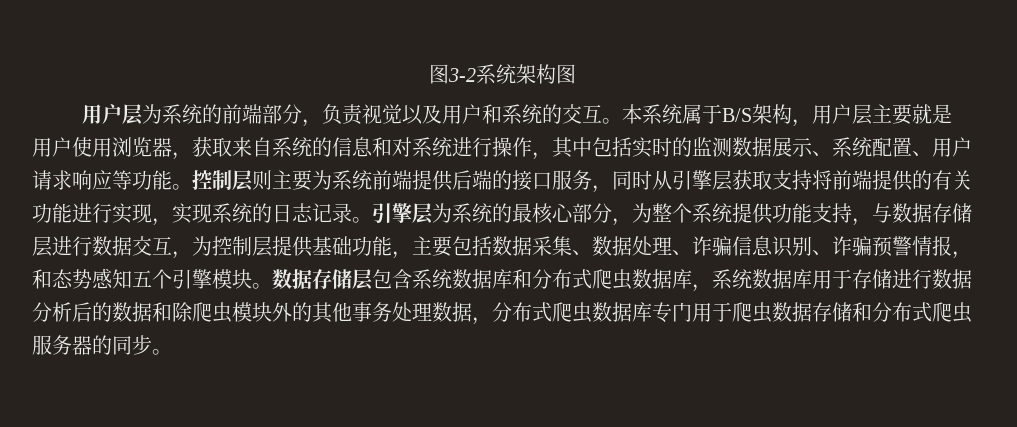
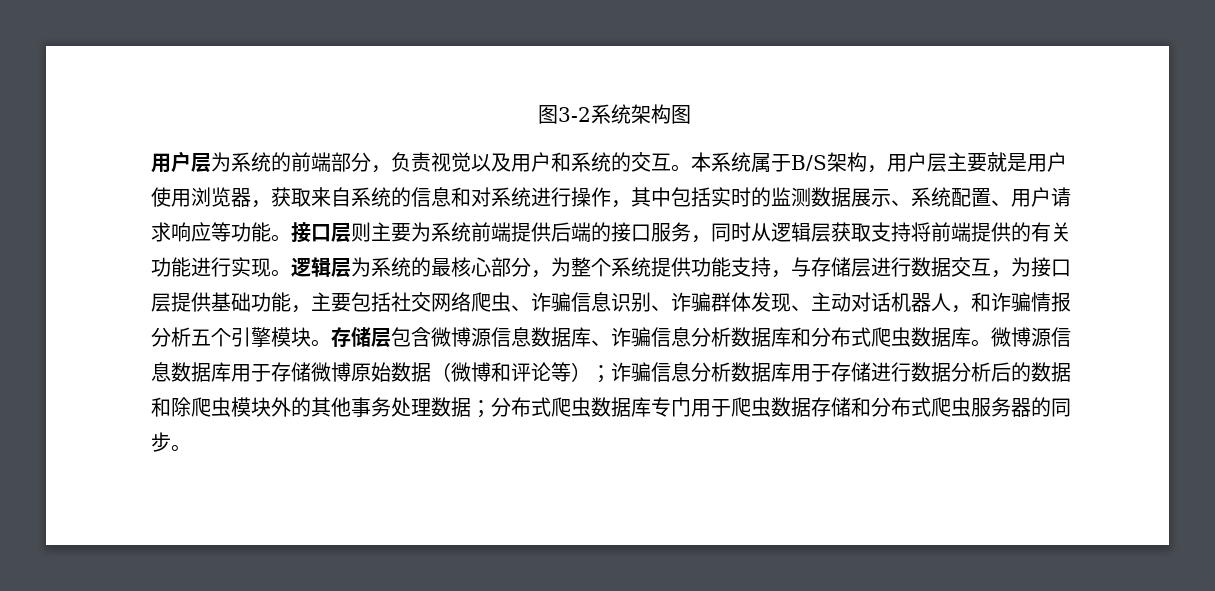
- 控制层则主要为系统前端提供后端的接口服务，同时从引擎层获取支持将前端提供的有关功能进行实现，实现系统的日志记录。引擎层为系统的最核心部分，为整个系统提供功能支持，与数据存储层进行数据交互，为控制层提供基础功能，主要包括数据采集、数据处理、诈骗信息识别、诈骗预警情报，和态势感知五个引擎模块。
+ 接口层则主要为系统前端提供后端的接口服务，同时从逻辑层获取支持将前端提供的有关功能进行实现。逻辑层为系统的最核心部分，为整个系统提供功能支持，与存储层进行数据交互，为接口层提供基础功能，主要包括社交网络爬虫、诈骗信息识别、诈骗群体发现、主动对话机器人，和诈骗情报分析五个引擎模块。
- 数据存储层包含系统数据库和分布式爬虫数据库，系统数据库用于存储进行数据分析后的数据和除爬虫模块外的其他事务处理数据，分布式爬虫数据库专门用于爬虫数据存储和分布式爬虫服务器的同步。
+ 存储层包含微博源信息数据库、诈骗信息分析数据库和分布式爬虫数据库。微博源信息数据库用于存储微博原始数据（微博和评论等）；诈骗信息分析数据库用于存储进行数据分析后的数据和除爬虫模块外的其他事务处理数据；分布式爬虫数据库专门用于爬虫数据存储和分布式爬虫服务器的同步。

